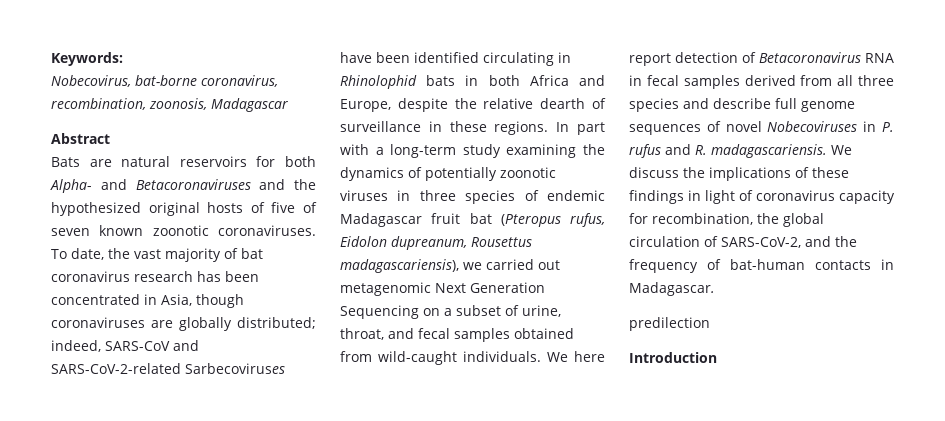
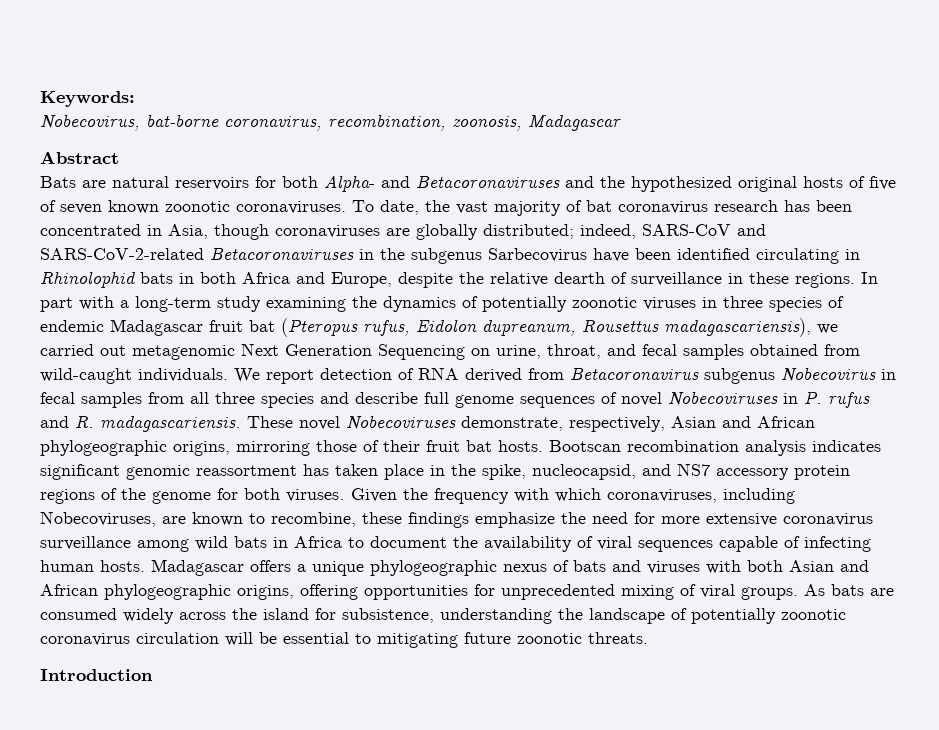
- To date, the vast majority of bat coronavirus research has been concentrated in Asia, though coronaviruses are globally distributed; indeed, SARS-CoV and SARS-CoV-2-related Sarbecoviruses have been identified circulating in Rhinolophid bats in both Africa and Europe, despite the relative dearth of surveillance in these regions.
+ To date, the vast majority of bat coronavirus research has been concentrated in Asia, though coronaviruses are globally distributed; indeed, SARS-CoV and SARS-CoV-2-related Betacoronaviruses in the subgenus Sarbecovirus have been identified circulating in Rhinolophid bats in both Africa and Europe, despite the relative dearth of surveillance in these regions.
- In part with a long-term study examining the dynamics of potentially zoonotic viruses in three species of endemic Madagascar fruit bat (Pteropus rufus, Eidolon dupreanum, Rousettus madagascariensis), we carried out metagenomic Next Generation Sequencing on a subset of urine, throat, and fecal samples obtained from wild-caught individuals.
+ In part with a long-term study examining the dynamics of potentially zoonotic viruses in three species of endemic Madagascar fruit bat (Pteropus rufus, Eidolon dupreanum, Rousettus madagascariensis), we carried out metagenomic Next Generation Sequencing on urine, throat, and fecal samples obtained from wild-caught individuals.
- We here report detection of Betacoronavirus RNA in fecal samples derived from all three species and describe full genome sequences of novel Nobecoviruses in P. rufus and R. madagascariensis.
+ We report detection of RNA derived from Betacoronavirus subgenus Nobecovirus in fecal samples from all three species and describe full genome sequences of novel Nobecoviruses in P. rufus and R. madagascariensis.
- We discuss the implications of these findings in light of coronavirus capacity for recombination, the global circulation of SARS-CoV-2, and the frequency of bat-human contacts in Madagascar.
- predilection
+ These novel Nobecoviruses demonstrate, respectively, Asian and African phylogeographic origins, mirroring those of their fruit bat hosts. Bootscan recombination analysis indicates significant genomic reassortment has taken place in the spike, nucleocapsid, and NS7 accessory protein regions of the genome for both viruses. Given the frequency with which coronaviruses, including Nobecoviruses, are known to recombine, these findings emphasize the need for more extensive coronavirus surveillance among wild bats in Africa to document the availability of viral sequences capable of infecting human hosts. Madagascar offers a unique phylogeographic nexus of bats and viruses with both Asian and African phylogeographic origins, offering opportunities for unprecedented mixing of viral groups. As bats are consumed widely across the island for subsistence, understanding the landscape of potentially zoonotic coronavirus circulation will be essential to mitigating future zoonotic threats.

